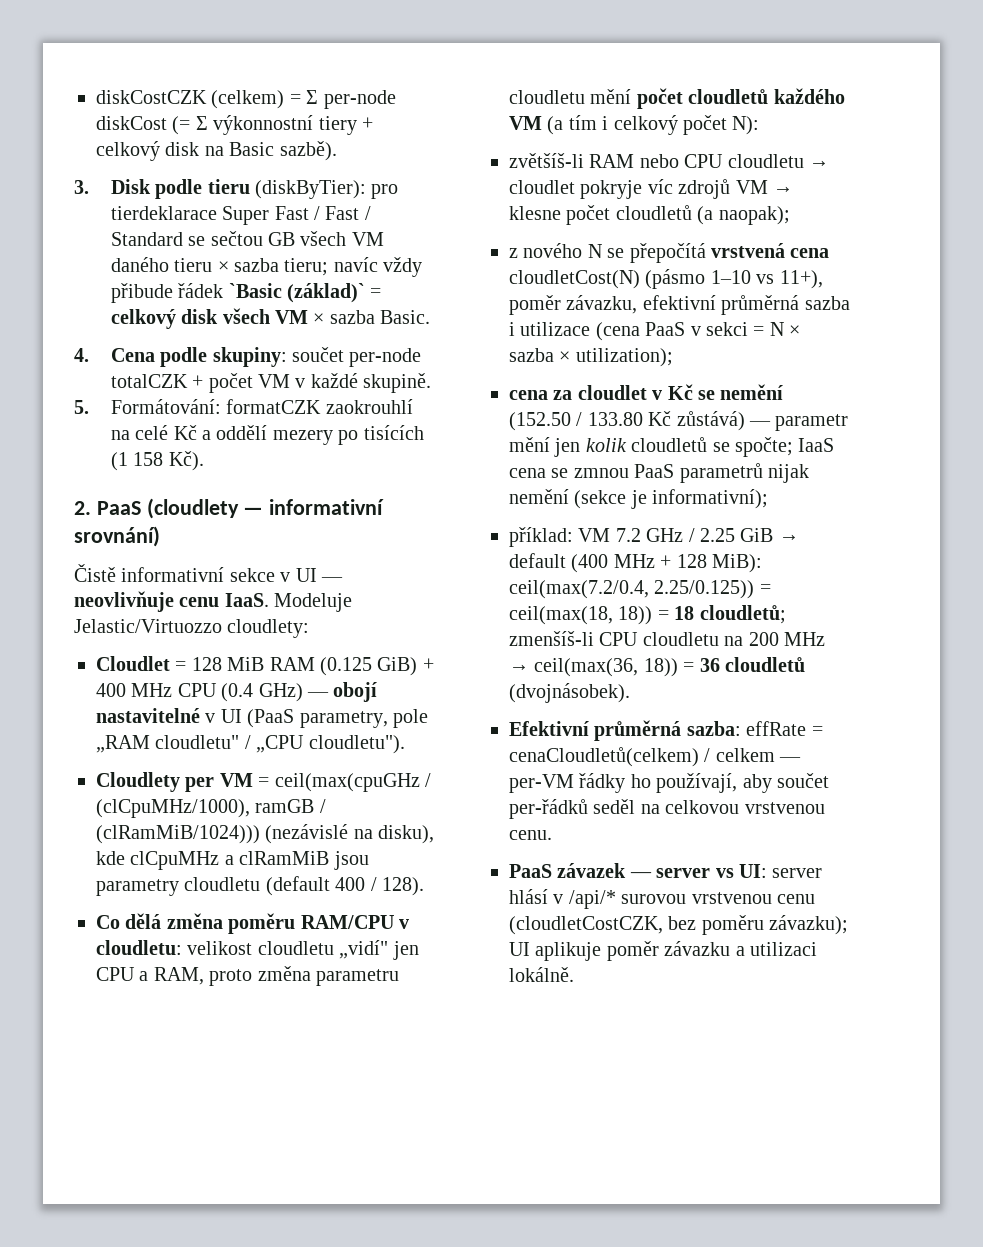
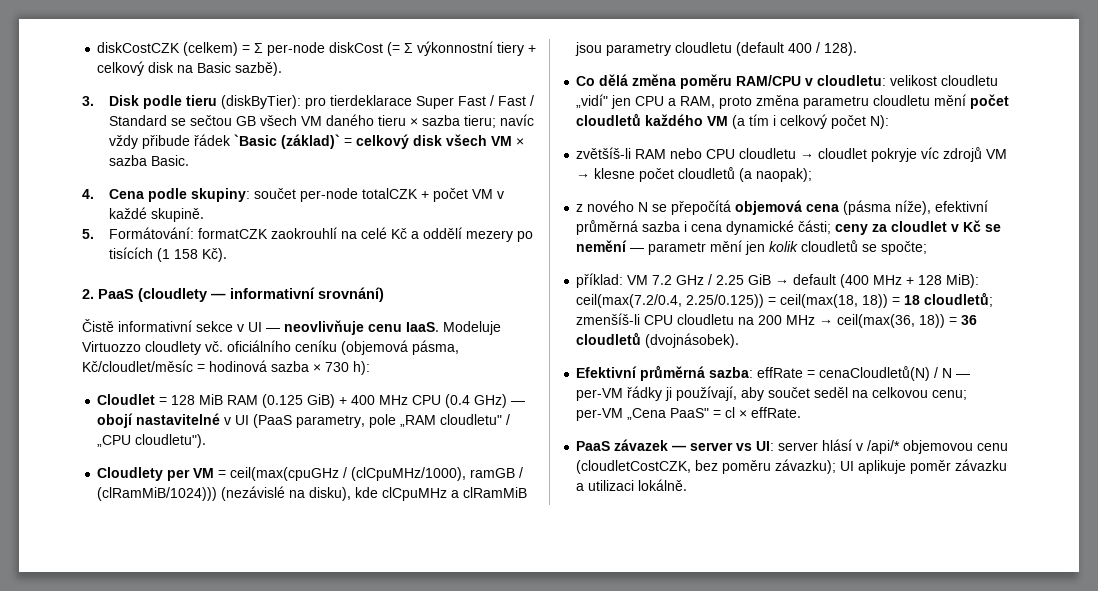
- Modeluje Jelastic/Virtuozzo cloudlety:
+ Modeluje Virtuozzo cloudlety vč. oficiálního ceníku (objemová pásma, Kč/cloudlet/měsíc = hodinová sazba × 730 h):
- z nového N se přepočítá vrstvená cena cloudletCost(N) (pásmo 1–10 vs 11+), poměr závazku, efektivní průměrná sazba i utilizace (cena PaaS v sekci = N × sazba × utilization);
- cena za cloudlet v Kč se nemění (152.50 / 133.80 Kč zůstává) — parametr mění jen kolik cloudletů se spočte; IaaS cena se zmnou PaaS parametrů nijak nemění (sekce je informativní);
+ z nového N se přepočítá objemová cena (pásma níže), efektivní průměrná sazba i cena dynamické části; ceny za cloudlet v Kč se nemění — parametr mění jen kolik cloudletů se spočte;
- Efektivní průměrná sazba: effRate = cenaCloudletů(celkem) / celkem — per-VM řádky ho používají, aby součet per-řádků seděl na celkovou vrstvenou cenu.
+ Efektivní průměrná sazba: effRate = cenaCloudletů(N) / N — per-VM řádky ji používají, aby součet seděl na celkovou cenu; per-VM „Cena PaaS" = cl × effRate.
- PaaS závazek — server vs UI: server hlásí v /api/* surovou vrstvenou cenu (cloudletCostCZK, bez poměru závazku); UI aplikuje poměr závazku a utilizaci lokálně.
+ PaaS závazek — server vs UI: server hlásí v /api/* objemovou cenu (cloudletCostCZK, bez poměru závazku); UI aplikuje poměr závazku a utilizaci lokálně.

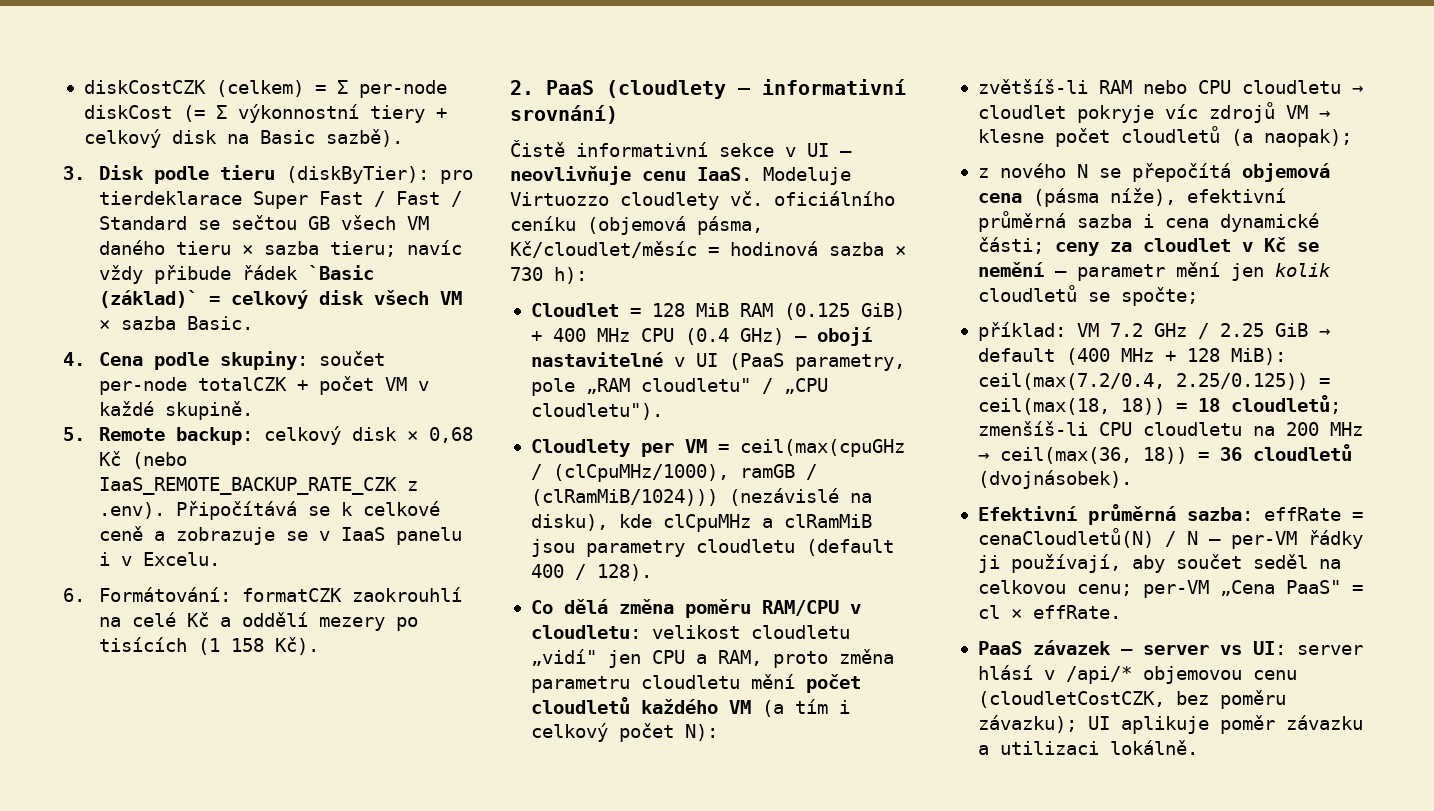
- 5. Formátování: formatCZK zaokrouhlí na celé Kč a oddělí mezery po tisících (1 158 Kč).
+ 5. Remote backup: celkový disk × 0,68 Kč (nebo IaaS_REMOTE_BACKUP_RATE_CZK z .env). Připočítává se k celkové ceně a zobrazuje se v IaaS panelu i v Excelu.
+ 6. Formátování: formatCZK zaokrouhlí na celé Kč a oddělí mezery po tisících (1 158 Kč).

